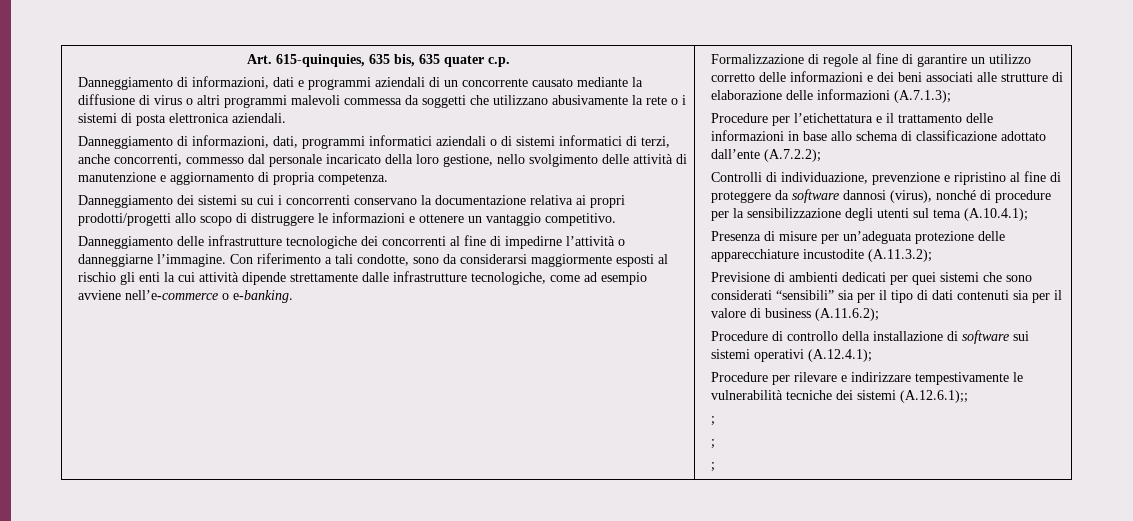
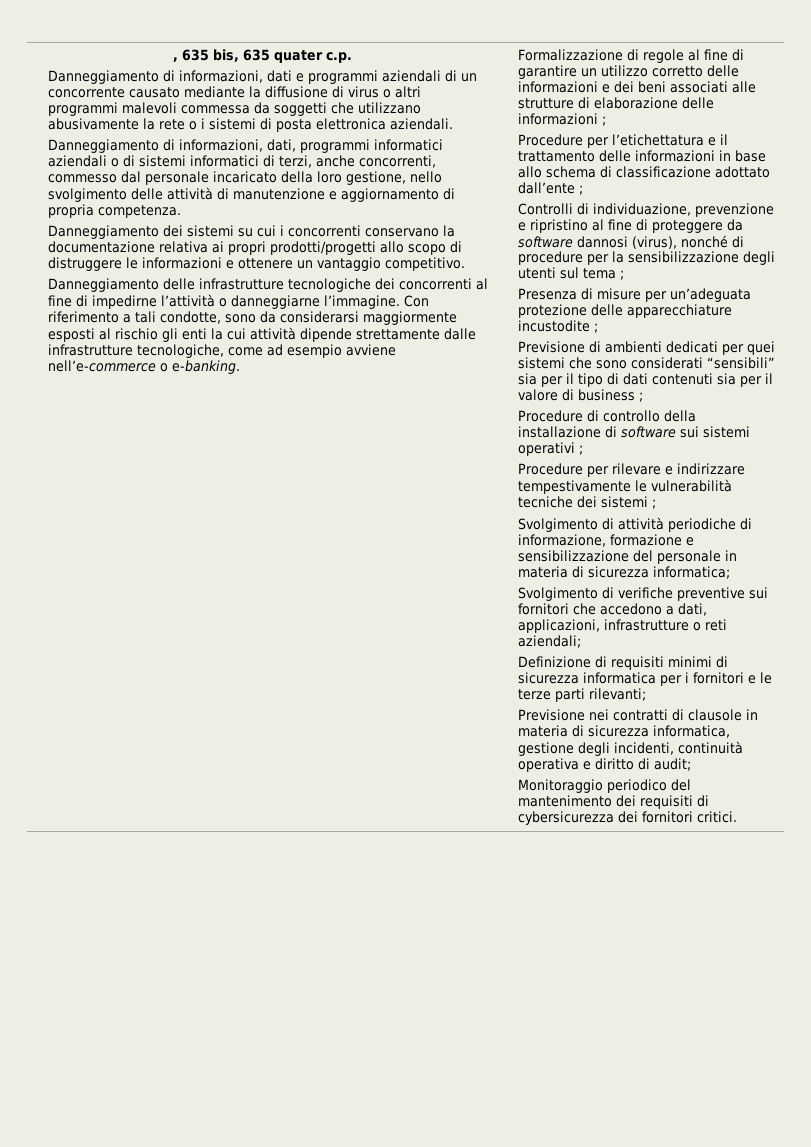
- Art. 615-quinquies, 635 bis, 635 quater c.p.
+ , 635 bis, 635 quater c.p.
- Formalizzazione di regole al fine di garantire un utilizzo corretto delle informazioni e dei beni associati alle strutture di elaborazione delle informazioni (A.7.1.3);
+ Formalizzazione di regole al fine di garantire un utilizzo corretto delle informazioni e dei beni associati alle strutture di elaborazione delle informazioni ;
- Procedure per l’etichettatura e il trattamento delle informazioni in base allo schema di classificazione adottato dall’ente (A.7.2.2);
+ Procedure per l’etichettatura e il trattamento delle informazioni in base allo schema di classificazione adottato dall’ente ;
- Controlli di individuazione, prevenzione e ripristino al fine di proteggere da software dannosi (virus), nonché di procedure per la sensibilizzazione degli utenti sul tema (A.10.4.1);
+ Controlli di individuazione, prevenzione e ripristino al fine di proteggere da software dannosi (virus), nonché di procedure per la sensibilizzazione degli utenti sul tema ;
- Presenza di misure per un’adeguata protezione delle apparecchiature incustodite (A.11.3.2);
+ Presenza di misure per un’adeguata protezione delle apparecchiature incustodite ;
- Previsione di ambienti dedicati per quei sistemi che sono considerati “sensibili” sia per il tipo di dati contenuti sia per il valore di business (A.11.6.2);
+ Previsione di ambienti dedicati per quei sistemi che sono considerati “sensibili” sia per il tipo di dati contenuti sia per il valore di business ;
- Procedure di controllo della installazione di software sui sistemi operativi (A.12.4.1);
+ Procedure di controllo della installazione di software sui sistemi operativi ;
- Procedure per rilevare e indirizzare tempestivamente le vulnerabilità tecniche dei sistemi (A.12.6.1);;
- ;
- ;
- ;
+ Procedure per rilevare e indirizzare tempestivamente le vulnerabilità tecniche dei sistemi ;
+ Svolgimento di attività periodiche di informazione, formazione e sensibilizzazione del personale in materia di sicurezza informatica;
+ Svolgimento di verifiche preventive sui fornitori che accedono a dati, applicazioni, infrastrutture o reti aziendali;
+ Definizione di requisiti minimi di sicurezza informatica per i fornitori e le terze parti rilevanti;
+ Previsione nei contratti di clausole in materia di sicurezza informatica, gestione degli incidenti, continuità operativa e diritto di audit;
+ Monitoraggio periodico del mantenimento dei requisiti di cybersicurezza dei fornitori critici.

